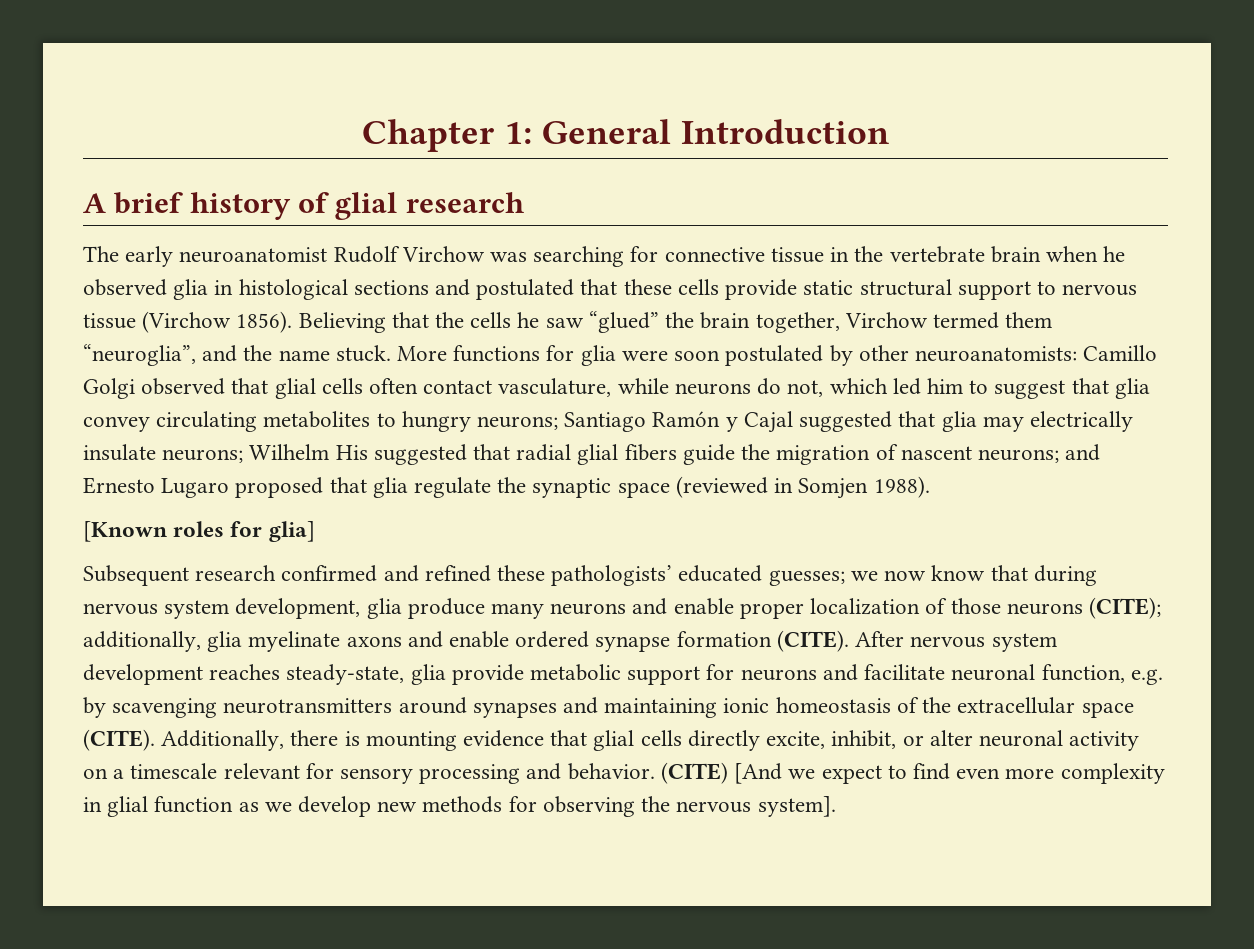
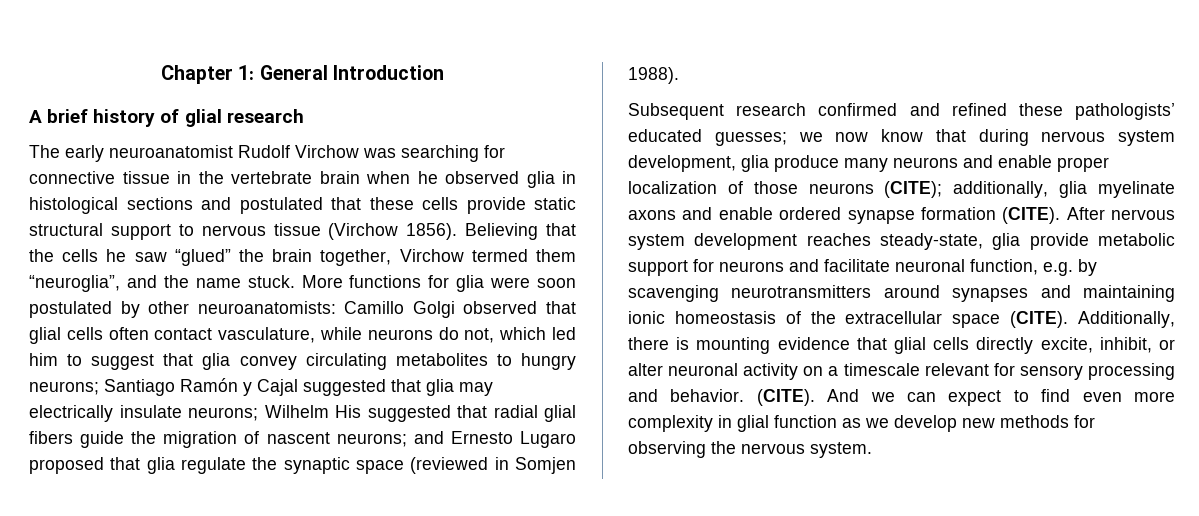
- [Known roles for glia]
- (CITE) [And we expect to find even more complexity in glial function as we develop new methods for observing the nervous system].
+ (CITE). And we can expect to find even more complexity in glial function as we develop new methods for observing the nervous system.

